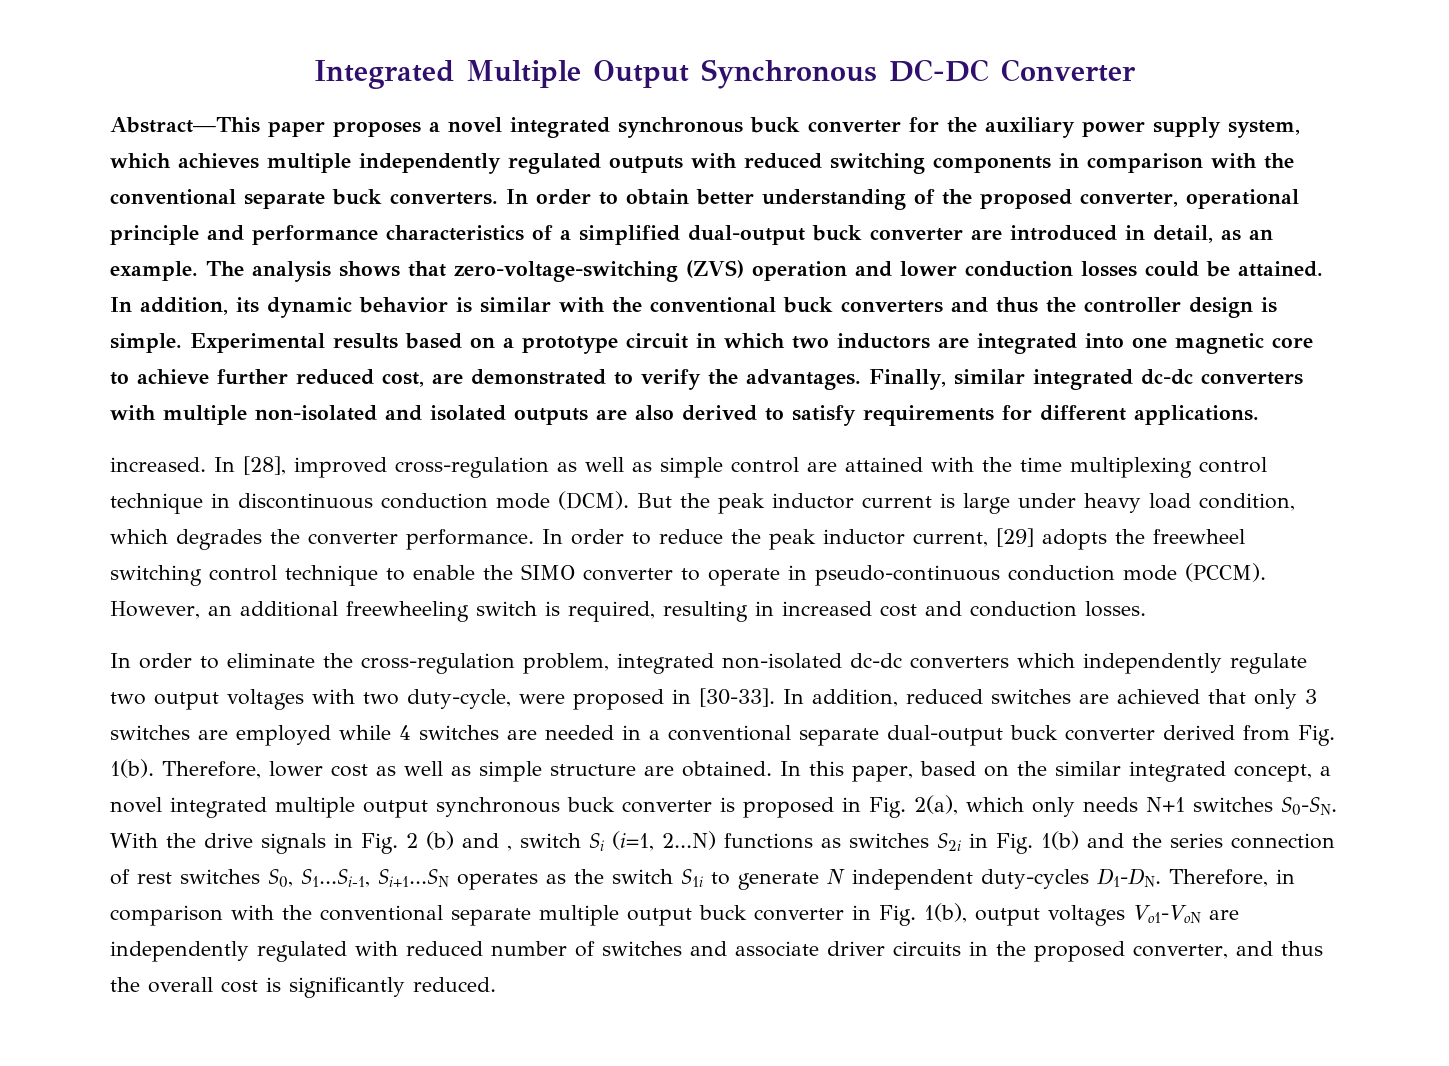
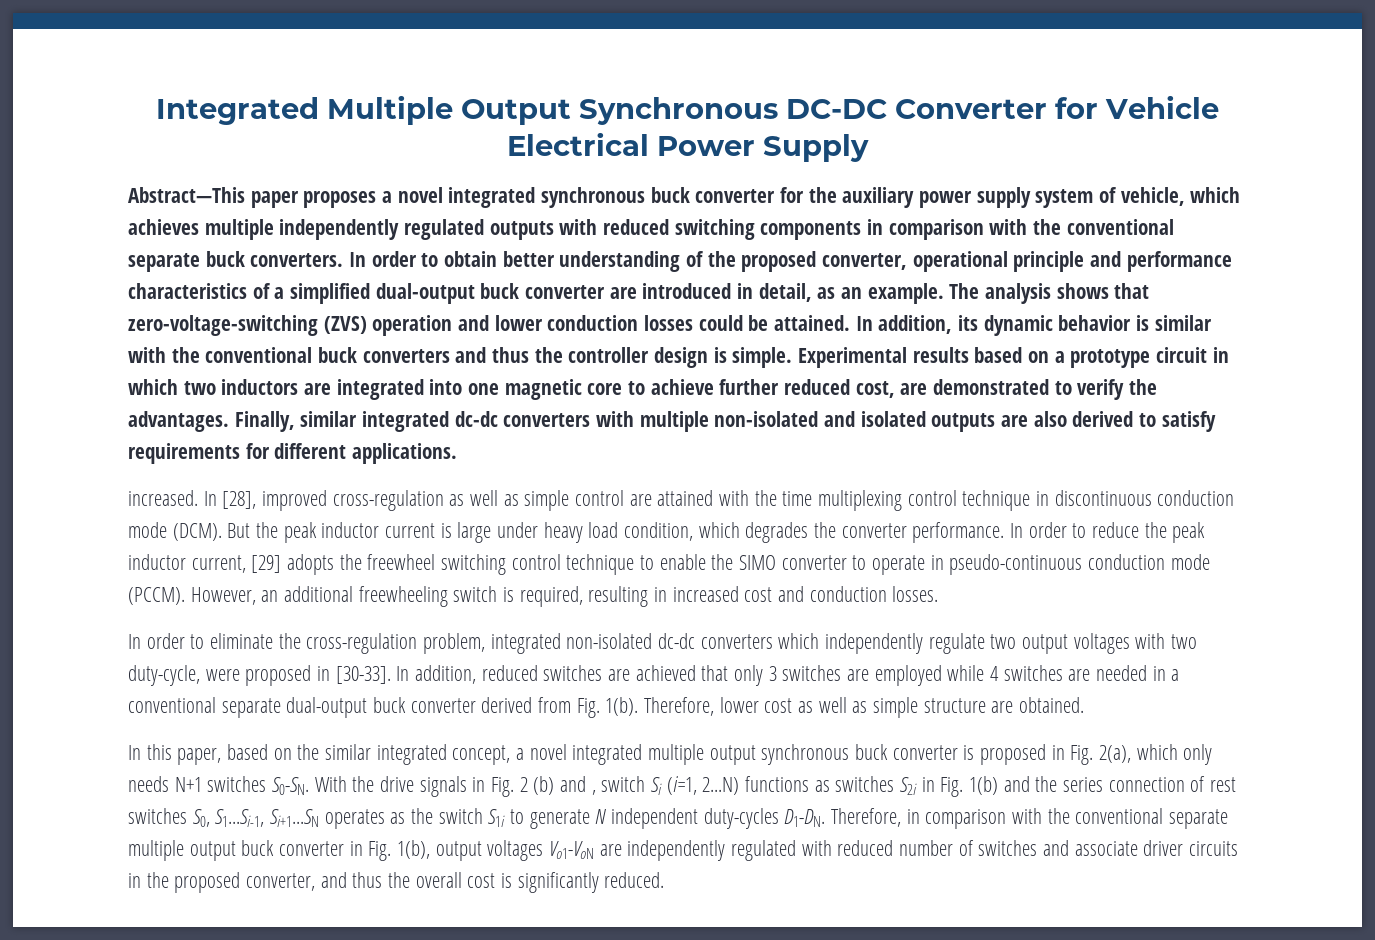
- Integrated Multiple Output Synchronous DC-DC Converter
+ Integrated Multiple Output Synchronous DC-DC Converter for Vehicle Electrical Power Supply
- Abstract—This paper proposes a novel integrated synchronous buck converter for the auxiliary power supply system, which achieves multiple independently regulated outputs with reduced switching components in comparison with the conventional separate buck converters.
+ Abstract—This paper proposes a novel integrated synchronous buck converter for the auxiliary power supply system of vehicle, which achieves multiple independently regulated outputs with reduced switching components in comparison with the conventional separate buck converters.
- Therefore, lower cost as well as simple structure are obtained. In this paper, based on the similar integrated concept, a novel integrated multiple output synchronous buck converter is proposed in Fig. 2(a), which only needs N+1 switches S0-SN.
+ Therefore, lower cost as well as simple structure are obtained.
+ In this paper, based on the similar integrated concept, a novel integrated multiple output synchronous buck converter is proposed in Fig. 2(a), which only needs N+1 switches S0-SN.

